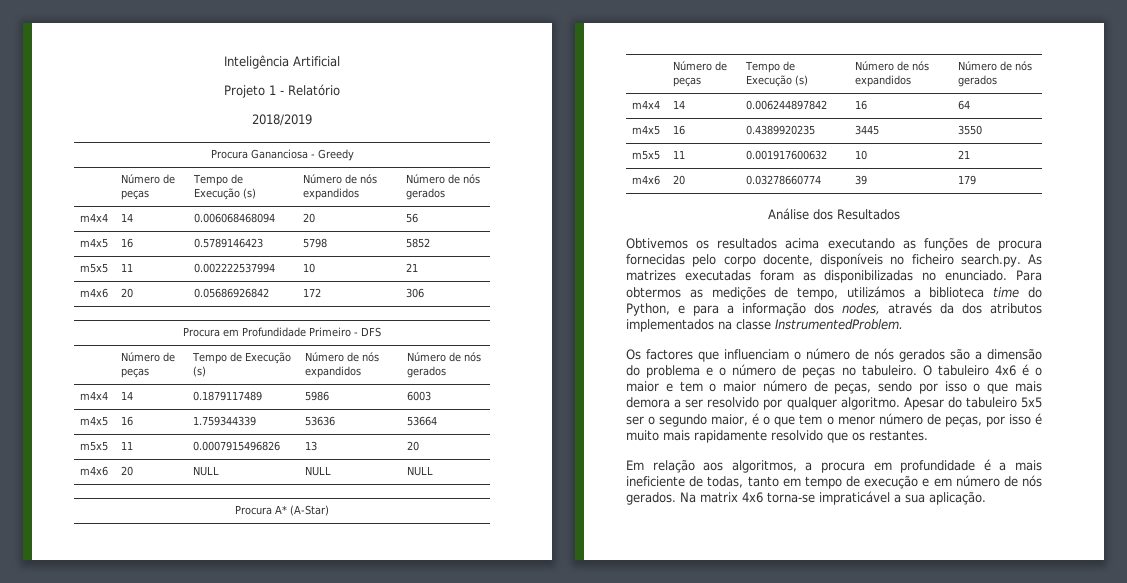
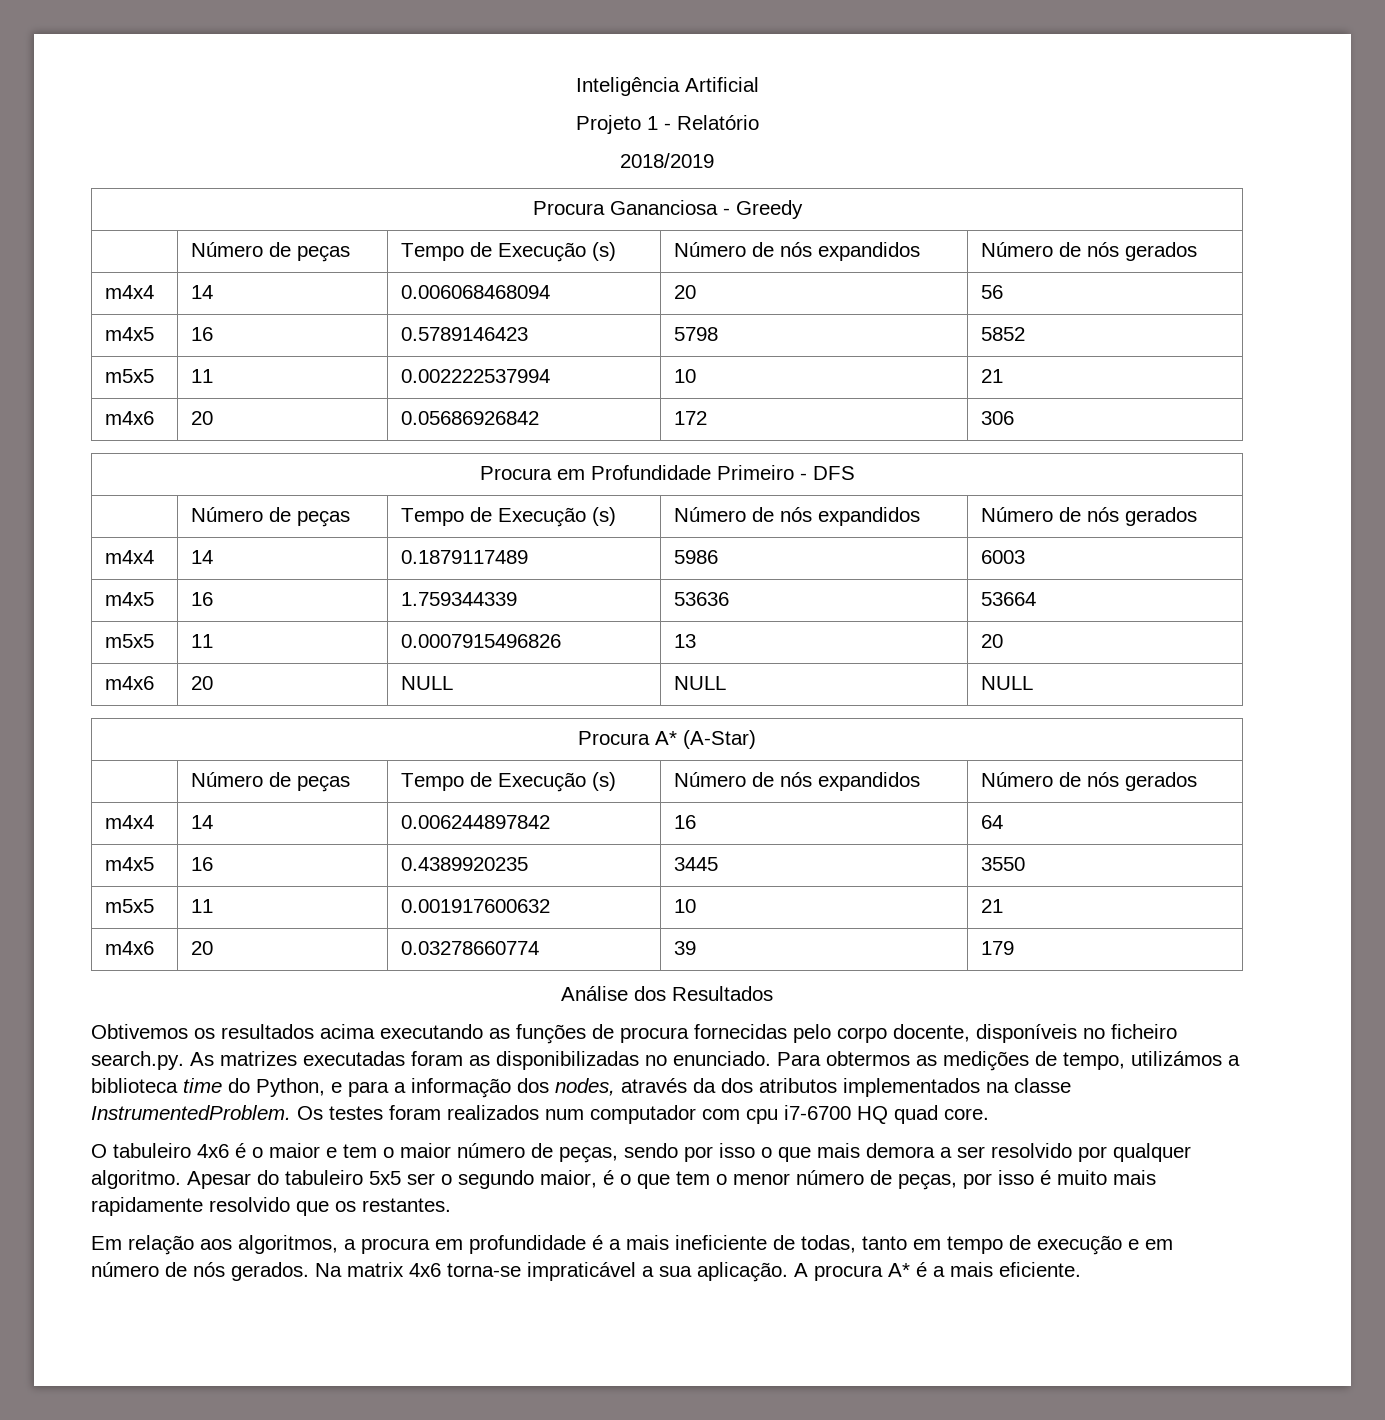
- Para obtermos as medições de tempo, utilizámos a biblioteca time do Python, e para a informação dos nodes, através da dos atributos implementados na classe InstrumentedProblem.
- Os factores que influenciam o número de nós gerados são a dimensão do problema e o número de peças no tabuleiro. O tabuleiro 4x6 é o maior e tem o maior número de peças, sendo por isso o que mais demora a ser resolvido por qualquer algoritmo.
+ Para obtermos as medições de tempo, utilizámos a biblioteca time do Python, e para a informação dos nodes, através da dos atributos implementados na classe InstrumentedProblem. Os testes foram realizados num computador com cpu i7-6700 HQ quad core.
+ O tabuleiro 4x6 é o maior e tem o maior número de peças, sendo por isso o que mais demora a ser resolvido por qualquer algoritmo.
+ A procura A* é a mais eficiente.

